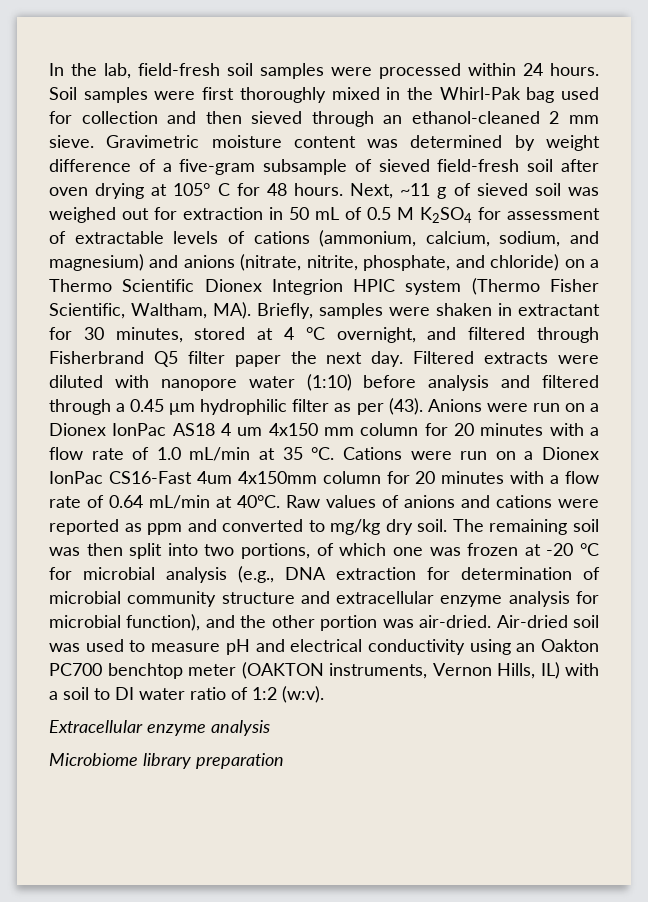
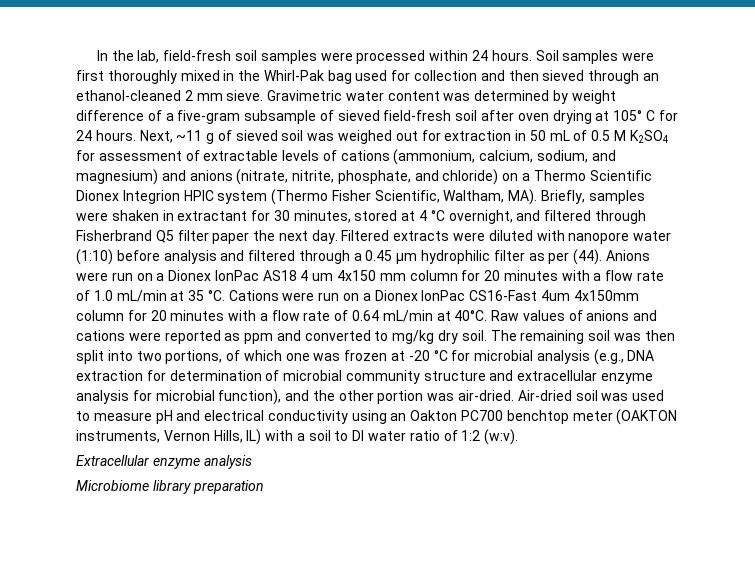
- Gravimetric moisture content was determined by weight difference of a five-gram subsample of sieved field-fresh soil after oven drying at 105° C for 48 hours.
+ Gravimetric water content was determined by weight difference of a five-gram subsample of sieved field-fresh soil after oven drying at 105° C for 24 hours.
- Filtered extracts were diluted with nanopore water (1:10) before analysis and filtered through a 0.45 μm hydrophilic filter as per (43).
+ Filtered extracts were diluted with nanopore water (1:10) before analysis and filtered through a 0.45 μm hydrophilic filter as per (44).

